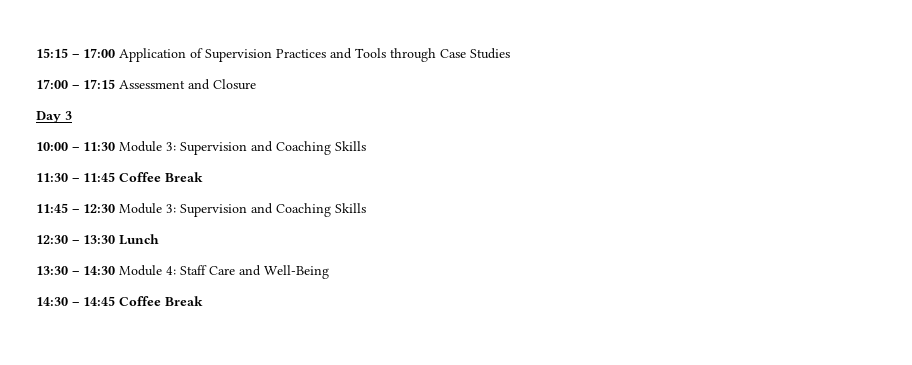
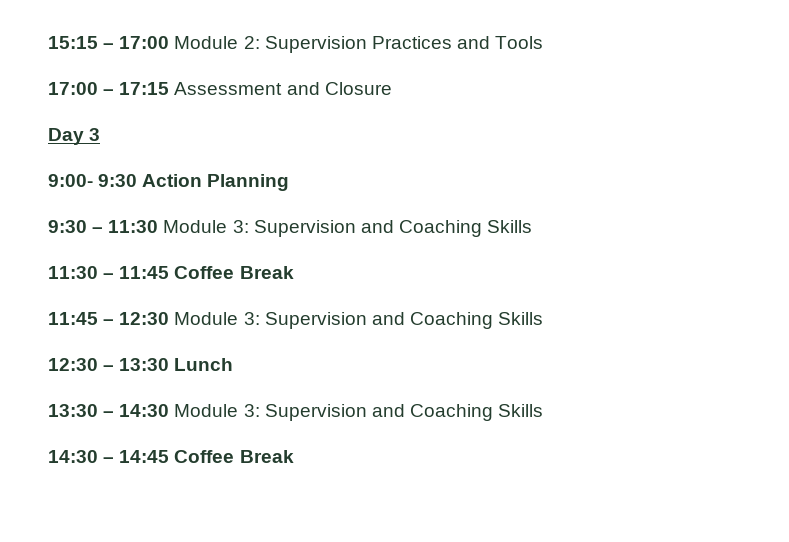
- 15:15 – 17:00 Application of Supervision Practices and Tools through Case Studies
+ 15:15 – 17:00 Module 2: Supervision Practices and Tools
- 10:00 – 11:30 Module 3: Supervision and Coaching Skills
+ 9:00- 9:30 Action Planning
+ 9:30 – 11:30 Module 3: Supervision and Coaching Skills
- 13:30 – 14:30 Module 4: Staff Care and Well-Being
+ 13:30 – 14:30 Module 3: Supervision and Coaching Skills

